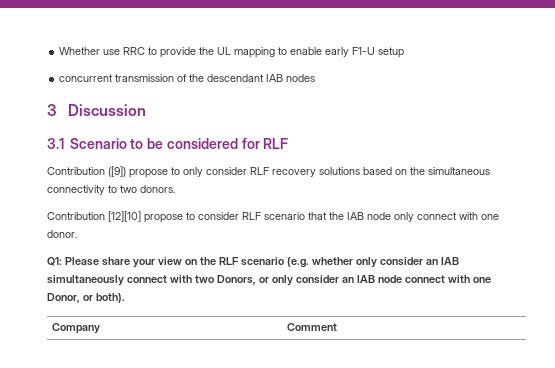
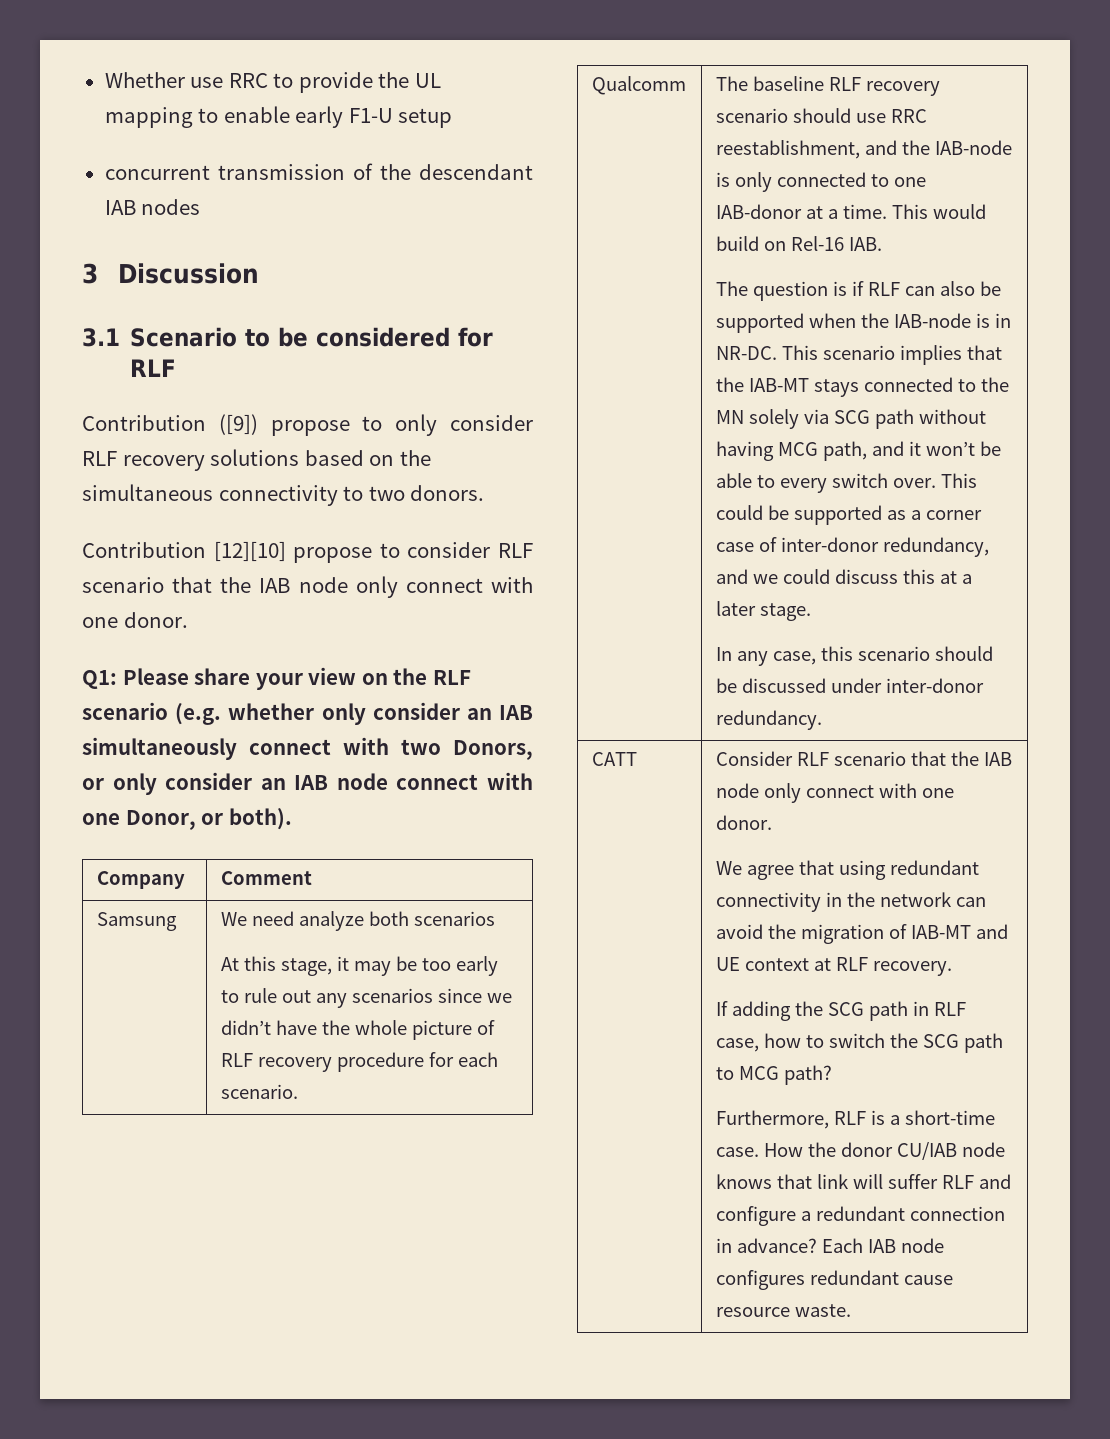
+ Samsung | We need analyze both scenarios
+ At this stage, it may be too early to rule out any scenarios since we didn’t have the whole picture of RLF recovery procedure for each scenario.
+ Qualcomm | The baseline RLF recovery scenario should use RRC reestablishment, and the IAB-node is only connected to one IAB-donor at a time. This would build on Rel-16 IAB.
+ The question is if RLF can also be supported when the IAB-node is in NR-DC. This scenario implies that the IAB-MT stays connected to the MN solely via SCG path without having MCG path, and it won’t be able to every switch over. This could be supported as a corner case of inter-donor redundancy, and we could discuss this at a later stage.
+ In any case, this scenario should be discussed under inter-donor redundancy.
+ CATT | Consider RLF scenario that the IAB node only connect with one donor.
+ We agree that using redundant connectivity in the network can avoid the migration of IAB-MT and UE context at RLF recovery.
+ If adding the SCG path in RLF case, how to switch the SCG path to MCG path?
+ Furthermore, RLF is a short-time case. How the donor CU/IAB node knows that link will suffer RLF and configure a redundant connection in advance? Each IAB node configures redundant cause resource waste.

